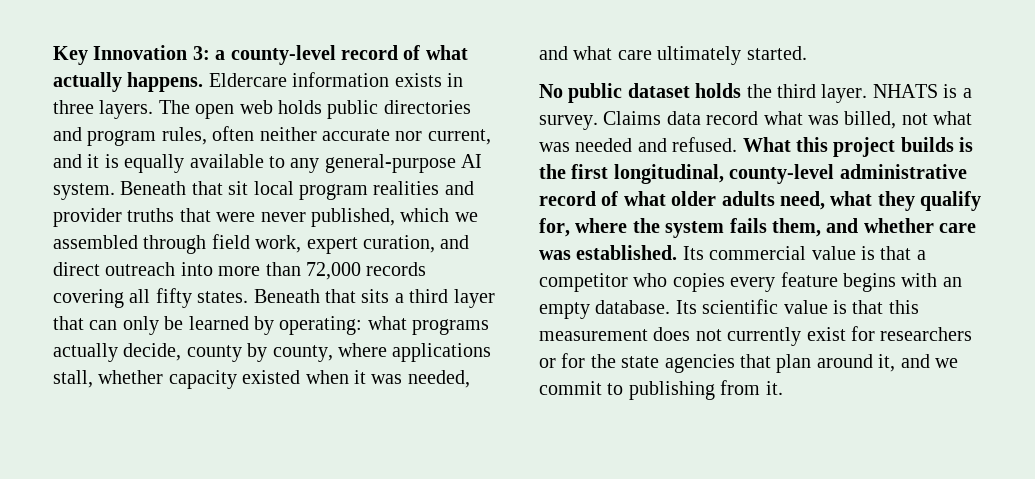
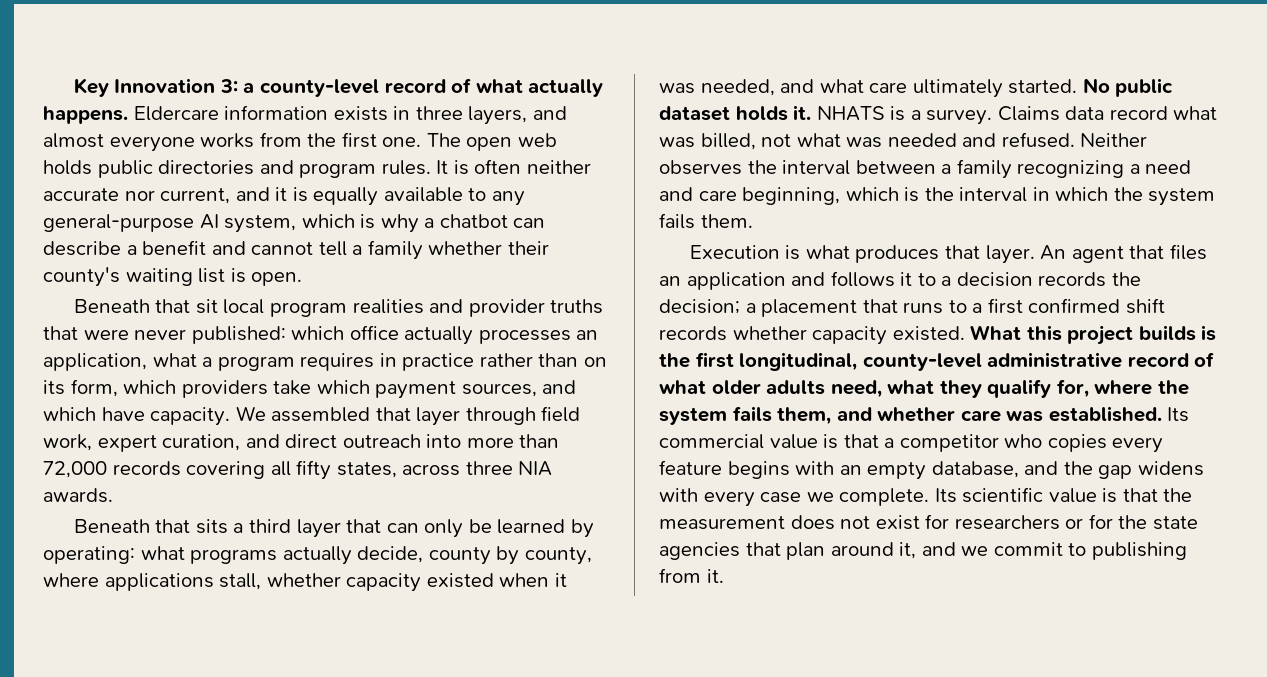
- Eldercare information exists in three layers.
+ Eldercare information exists in three layers, and almost everyone works from the first one.
- The open web holds public directories and program rules, often neither accurate nor current, and it is equally available to any general-purpose AI system. Beneath that sit local program realities and provider truths that were never published, which we assembled through field work, expert curation, and direct outreach into more than 72,000 records covering all fifty states. Beneath that sits a third layer that can only be learned by operating:
+ The open web holds public directories and program rules. It is often neither accurate nor current, and it is equally available to any general-purpose AI system, which is why a chatbot can describe a benefit and cannot tell a family whether their county's waiting list is open.
+ Beneath that sit local program realities and provider truths that were never published: which office actually processes an application, what a program requires in practice rather than on its form, which providers take which payment sources, and which have capacity. We assembled that layer through field work, expert curation, and direct outreach into more than 72,000 records covering all fifty states, across three NIA awards.
+ Beneath that sits a third layer that can only be learned by operating:
- what programs actually decide, county by county, where applications stall, whether capacity existed when it was needed, and what care ultimately started.
- No public dataset holds the third layer.
+ what programs actually decide, county by county, where applications stall, whether capacity existed when it was needed, and what care ultimately started. No public dataset holds it.
+ Neither observes the interval between a family recognizing a need and care beginning, which is the interval in which the system fails them.
+ Execution is what produces that layer. An agent that files an application and follows it to a decision records the decision; a placement that runs to a first confirmed shift records whether capacity existed.
- Its commercial value is that a competitor who copies every feature begins with an empty database.
+ Its commercial value is that a competitor who copies every feature begins with an empty database, and the gap widens with every case we complete.
- Its scientific value is that this measurement does not currently exist for researchers or for the state agencies that plan around it, and we commit to publishing from it.
+ Its scientific value is that the measurement does not exist for researchers or for the state agencies that plan around it, and we commit to publishing from it.

